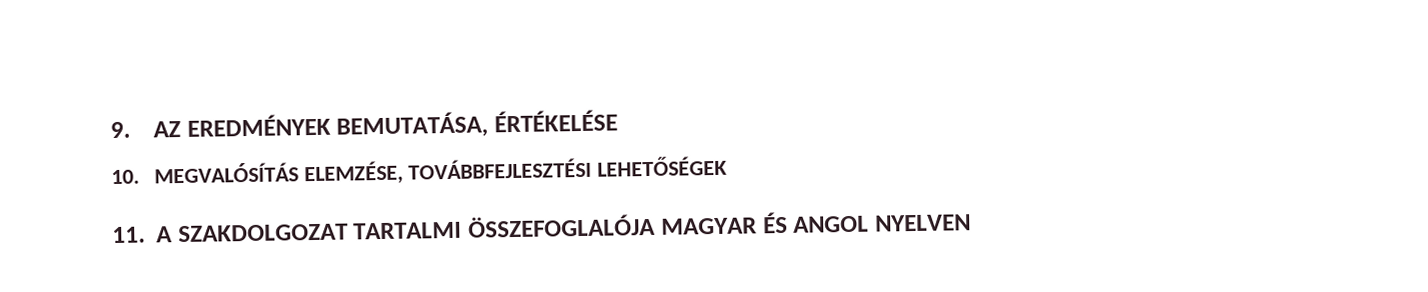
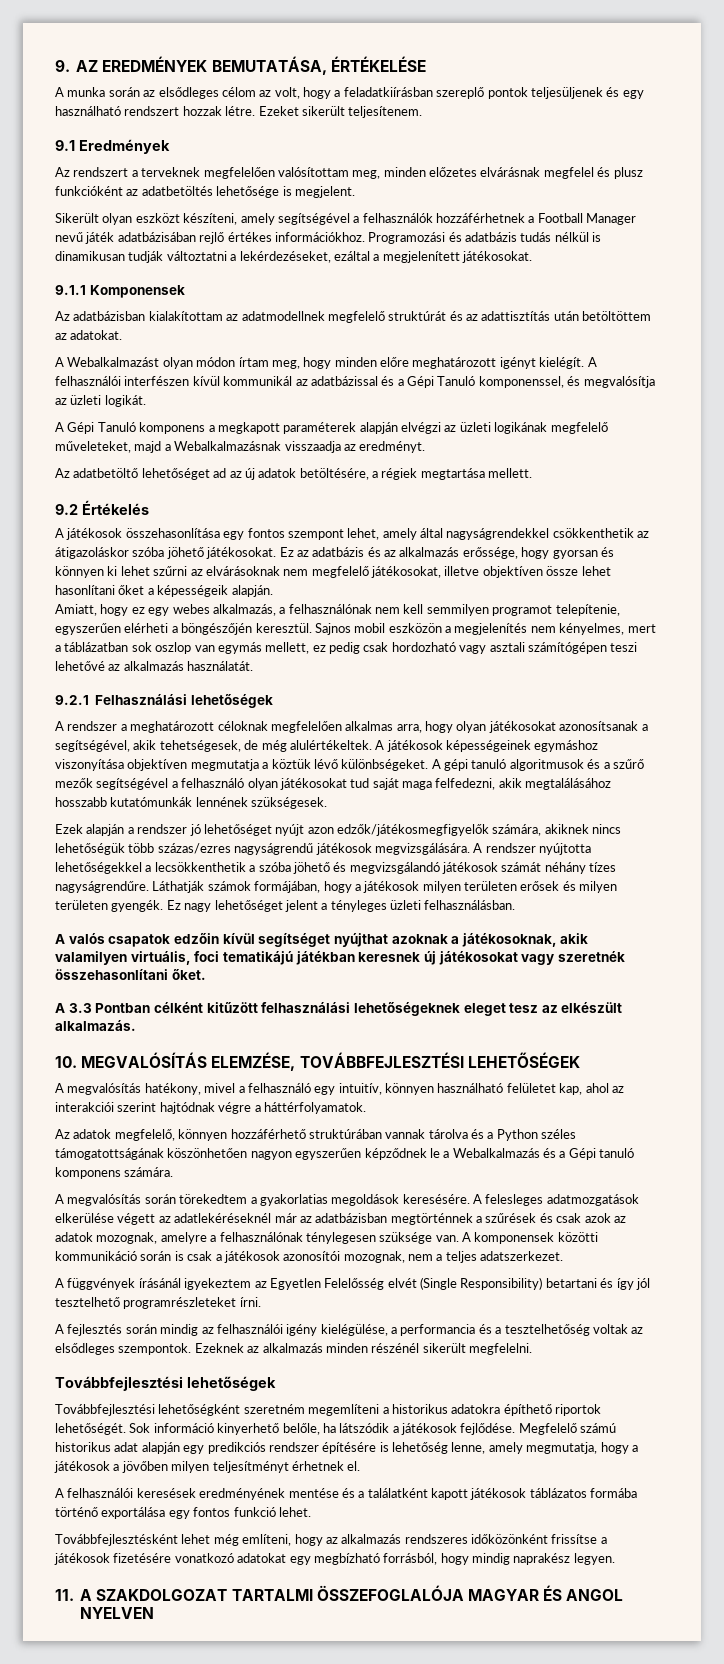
+ A munka során az elsődleges célom az volt, hogy a feladatkiírásban szereplő pontok teljesüljenek és egy használható rendszert hozzak létre. Ezeket sikerült teljesítenem.
+ 9.1 Eredmények
+ Az rendszert a terveknek megfelelően valósítottam meg, minden előzetes elvárásnak megfelel és plusz funkcióként az adatbetöltés lehetősége is megjelent.
+ Sikerült olyan eszközt készíteni, amely segítségével a felhasználók hozzáférhetnek a Football Manager nevű játék adatbázisában rejlő értékes információkhoz. Programozási és adatbázis tudás nélkül is dinamikusan tudják változtatni a lekérdezéseket, ezáltal a megjelenített játékosokat.
+ 9.1.1 Komponensek
+ Az adatbázisban kialakítottam az adatmodellnek megfelelő struktúrát és az adattisztítás után betöltöttem az adatokat.
+ A Webalkalmazást olyan módon írtam meg, hogy minden előre meghatározott igényt kielégít. A felhasználói interfészen kívül kommunikál az adatbázissal és a Gépi Tanuló komponenssel, és megvalósítja az üzleti logikát.
+ A Gépi Tanuló komponens a megkapott paraméterek alapján elvégzi az üzleti logikának megfelelő műveleteket, majd a Webalkalmazásnak visszaadja az eredményt.
+ Az adatbetöltő lehetőséget ad az új adatok betöltésére, a régiek megtartása mellett.
+ 9.2 Értékelés
+ A játékosok összehasonlítása egy fontos szempont lehet, amely által nagyságrendekkel csökkenthetik az átigazoláskor szóba jöhető játékosokat. Ez az adatbázis és az alkalmazás erőssége, hogy gyorsan és könnyen ki lehet szűrni az elvárásoknak nem megfelelő játékosokat, illetve objektíven össze lehet hasonlítani őket a képességeik alapján.
+ Amiatt, hogy ez egy webes alkalmazás, a felhasználónak nem kell semmilyen programot telepítenie, egyszerűen elérheti a böngészőjén keresztül. Sajnos mobil eszközön a megjelenítés nem kényelmes, mert a táblázatban sok oszlop van egymás mellett, ez pedig csak hordozható vagy asztali számítógépen teszi lehetővé az alkalmazás használatát.
+ 9.2.1 Felhasználási lehetőségek
+ A rendszer a meghatározott céloknak megfelelően alkalmas arra, hogy olyan játékosokat azonosítsanak a segítségével, akik tehetségesek, de még alulértékeltek. A játékosok képességeinek egymáshoz viszonyítása objektíven megmutatja a köztük lévő különbségeket. A gépi tanuló algoritmusok és a szűrő mezők segítségével a felhasználó olyan játékosokat tud saját maga felfedezni, akik megtalálásához hosszabb kutatómunkák lennének szükségesek.
+ Ezek alapján a rendszer jó lehetőséget nyújt azon edzők/játékosmegfigyelők számára, akiknek nincs lehetőségük több százas/ezres nagyságrendű játékosok megvizsgálására. A rendszer nyújtotta lehetőségekkel a lecsökkenthetik a szóba jöhető és megvizsgálandó játékosok számát néhány tízes nagyságrendűre. Láthatják számok formájában, hogy a játékosok milyen területen erősek és milyen területen gyengék. Ez nagy lehetőséget jelent a tényleges üzleti felhasználásban.
+ A valós csapatok edzőin kívül segítséget nyújthat azoknak a játékosoknak, akik valamilyen virtuális, foci tematikájú játékban keresnek új játékosokat vagy szeretnék összehasonlítani őket.
+ A 3.3 Pontban célként kitűzött felhasználási lehetőségeknek eleget tesz az elkészült alkalmazás.
  10. MEGVALÓSÍTÁS ELEMZÉSE, TOVÁBBFEJLESZTÉSI LEHETŐSÉGEK
+ A megvalósítás hatékony, mivel a felhasználó egy intuitív, könnyen használható felületet kap, ahol az interakciói szerint hajtódnak végre a háttérfolyamatok.
+ Az adatok megfelelő, könnyen hozzáférhető struktúrában vannak tárolva és a Python széles támogatottságának köszönhetően nagyon egyszerűen képződnek le a Webalkalmazás és a Gépi tanuló komponens számára.
+ A megvalósítás során törekedtem a gyakorlatias megoldások keresésére. A felesleges adatmozgatások elkerülése végett az adatlekéréseknél már az adatbázisban megtörténnek a szűrések és csak azok az adatok mozognak, amelyre a felhasználónak ténylegesen szüksége van. A komponensek közötti kommunikáció során is csak a játékosok azonosítói mozognak, nem a teljes adatszerkezet.
+ A függvények írásánál igyekeztem az Egyetlen Felelősség elvét (Single Responsibility) betartani és így jól tesztelhető programrészleteket írni.
+ A fejlesztés során mindig az felhasználói igény kielégülése, a performancia és a tesztelhetőség voltak az elsődleges szempontok. Ezeknek az alkalmazás minden részénél sikerült megfelelni.
+ Továbbfejlesztési lehetőségek
+ Továbbfejlesztési lehetőségként szeretném megemlíteni a historikus adatokra építhető riportok lehetőségét. Sok információ kinyerhető belőle, ha látszódik a játékosok fejlődése. Megfelelő számú historikus adat alapján egy predikciós rendszer építésére is lehetőség lenne, amely megmutatja, hogy a játékosok a jövőben milyen teljesítményt érhetnek el.
+ A felhasználói keresések eredményének mentése és a találatként kapott játékosok táblázatos formába történő exportálása egy fontos funkció lehet.
+ Továbbfejlesztésként lehet még említeni, hogy az alkalmazás rendszeres időközönként frissítse a játékosok fizetésére vonatkozó adatokat egy megbízható forrásból, hogy mindig naprakész legyen.

